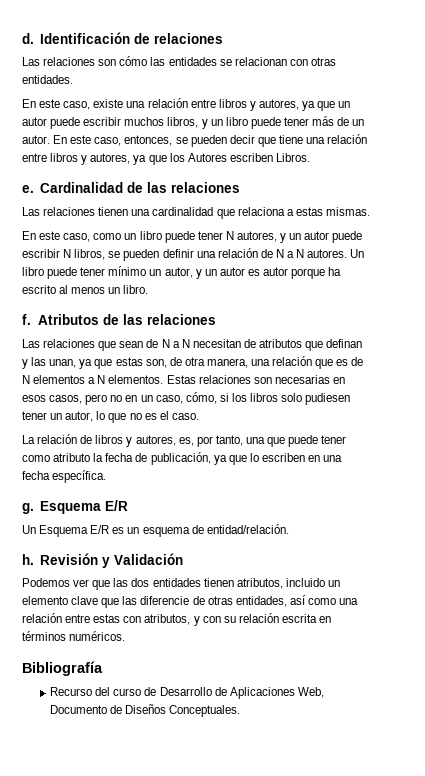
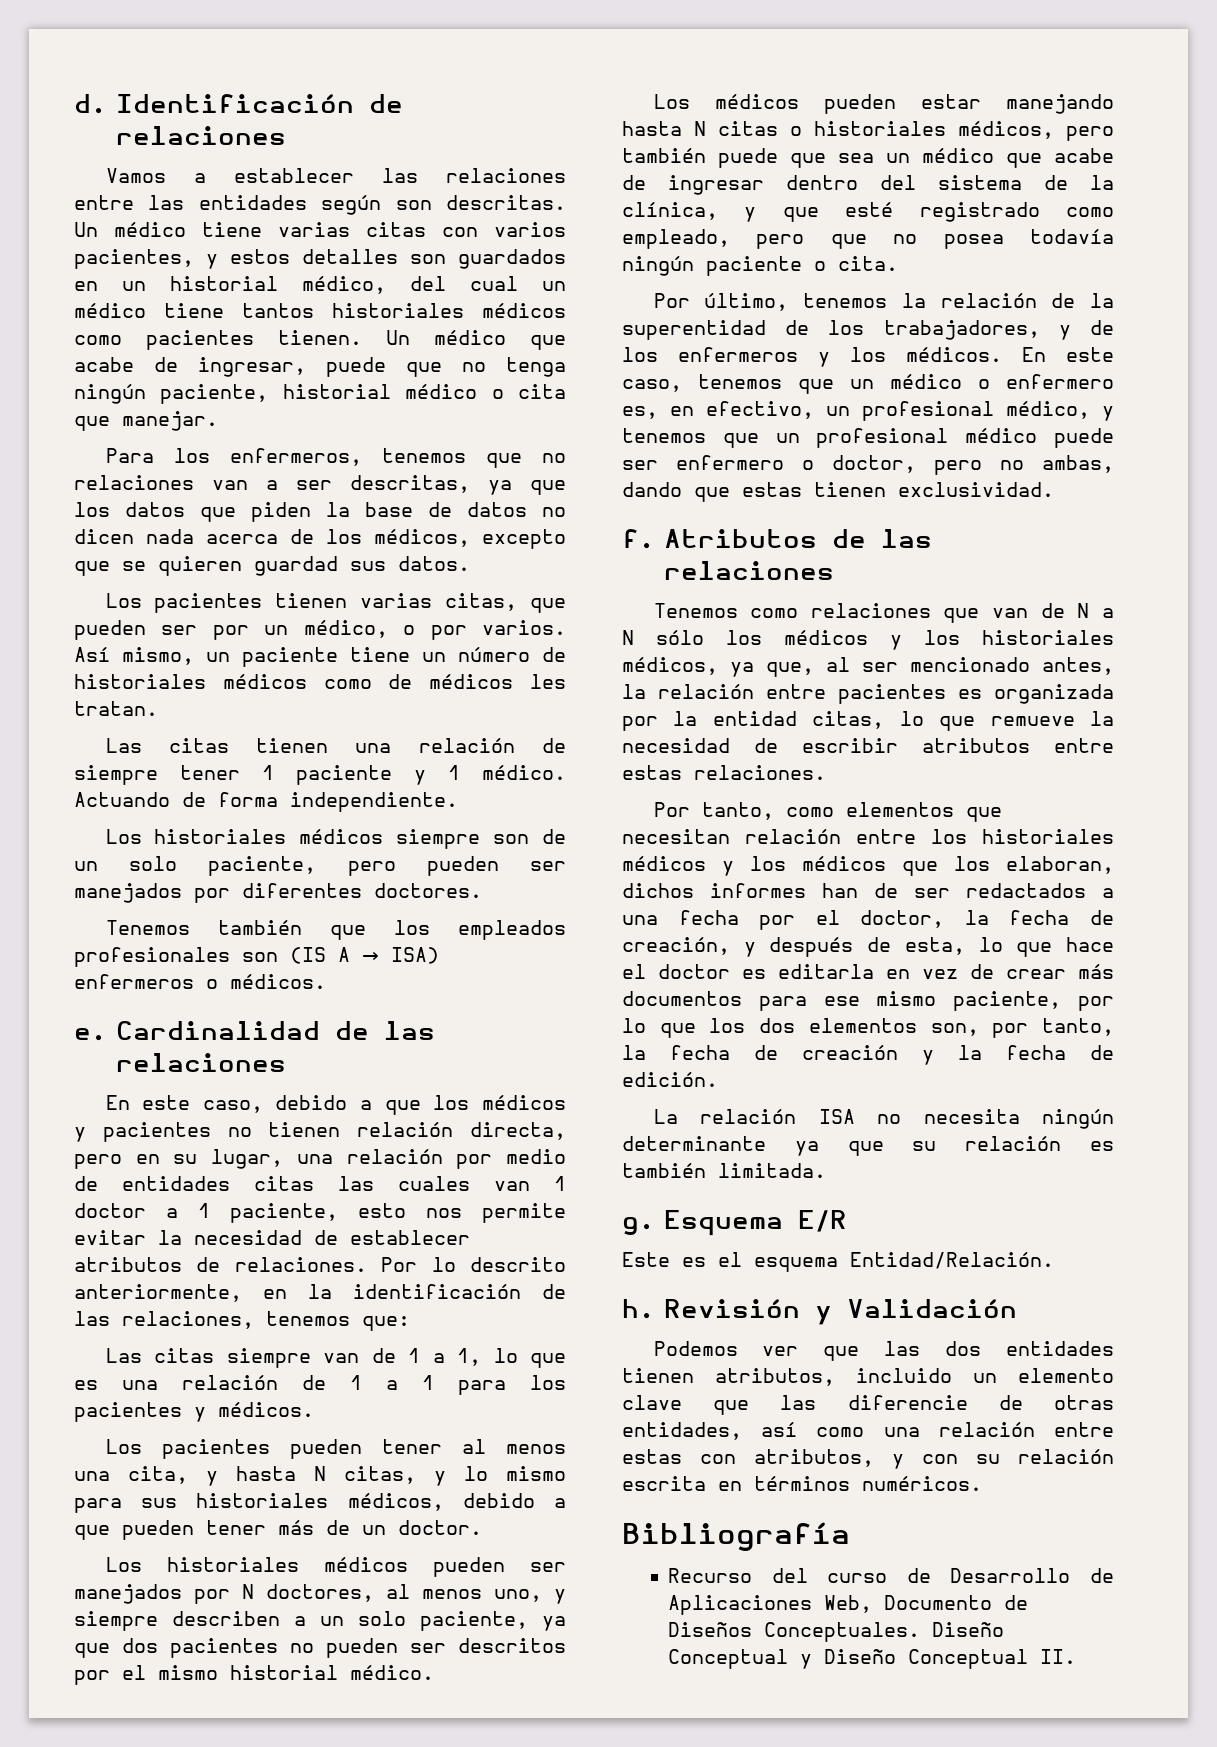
- Las relaciones son cómo las entidades se relacionan con otras entidades.
- En este caso, existe una relación entre libros y autores, ya que un autor puede escribir muchos libros, y un libro puede tener más de un autor. En este caso, entonces, se pueden decir que tiene una relación entre libros y autores, ya que los Autores escriben Libros.
+ Vamos a establecer las relaciones entre las entidades según son descritas. Un médico tiene varias citas con varios pacientes, y estos detalles son guardados en un historial médico, del cual un médico tiene tantos historiales médicos como pacientes tienen. Un médico que acabe de ingresar, puede que no tenga ningún paciente, historial médico o cita que manejar.
+ Para los enfermeros, tenemos que no relaciones van a ser descritas, ya que los datos que piden la base de datos no dicen nada acerca de los médicos, excepto que se quieren guardad sus datos.
+ Los pacientes tienen varias citas, que pueden ser por un médico, o por varios. Así mismo, un paciente tiene un número de historiales médicos como de médicos les tratan.
+ Las citas tienen una relación de siempre tener 1 paciente y 1 médico. Actuando de forma independiente.
+ Los historiales médicos siempre son de un solo paciente, pero pueden ser manejados por diferentes doctores.
+ Tenemos también que los empleados profesionales son (IS A → ISA) enfermeros o médicos.
- Las relaciones tienen una cardinalidad que relaciona a estas mismas.
- En este caso, como un libro puede tener N autores, y un autor puede escribir N libros, se pueden definir una relación de N a N autores. Un libro puede tener mínimo un autor, y un autor es autor porque ha escrito al menos un libro.
+ En este caso, debido a que los médicos y pacientes no tienen relación directa, pero en su lugar, una relación por medio de entidades citas las cuales van 1 doctor a 1 paciente, esto nos permite evitar la necesidad de establecer atributos de relaciones. Por lo descrito anteriormente, en la identificación de las relaciones, tenemos que:
+ Las citas siempre van de 1 a 1, lo que es una relación de 1 a 1 para los pacientes y médicos.
+ Los pacientes pueden tener al menos una cita, y hasta N citas, y lo mismo para sus historiales médicos, debido a que pueden tener más de un doctor.
+ Los historiales médicos pueden ser manejados por N doctores, al menos uno, y siempre describen a un solo paciente, ya que dos pacientes no pueden ser descritos por el mismo historial médico.
+ Los médicos pueden estar manejando hasta N citas o historiales médicos, pero también puede que sea un médico que acabe de ingresar dentro del sistema de la clínica, y que esté registrado como empleado, pero que no posea todavía ningún paciente o cita.
+ Por último, tenemos la relación de la superentidad de los trabajadores, y de los enfermeros y los médicos. En este caso, tenemos que un médico o enfermero es, en efectivo, un profesional médico, y tenemos que un profesional médico puede ser enfermero o doctor, pero no ambas, dando que estas tienen exclusividad.
- Las relaciones que sean de N a N necesitan de atributos que definan y las unan, ya que estas son, de otra manera, una relación que es de N elementos a N elementos. Estas relaciones son necesarias en esos casos, pero no en un caso, cómo, si los libros solo pudiesen tener un autor, lo que no es el caso.
- La relación de libros y autores, es, por tanto, una que puede tener como atributo la fecha de publicación, ya que lo escriben en una fecha específica.
+ Tenemos como relaciones que van de N a N sólo los médicos y los historiales médicos, ya que, al ser mencionado antes, la relación entre pacientes es organizada por la entidad citas, lo que remueve la necesidad de escribir atributos entre estas relaciones.
+ Por tanto, como elementos que necesitan relación entre los historiales médicos y los médicos que los elaboran, dichos informes han de ser redactados a una fecha por el doctor, la fecha de creación, y después de esta, lo que hace el doctor es editarla en vez de crear más documentos para ese mismo paciente, por lo que los dos elementos son, por tanto, la fecha de creación y la fecha de edición.
+ La relación ISA no necesita ningún determinante ya que su relación es también limitada.
  g. Esquema E/R
- Un Esquema E/R es un esquema de entidad/relación.
+ Este es el esquema Entidad/Relación.
+ Diseño Conceptual y Diseño Conceptual II.

